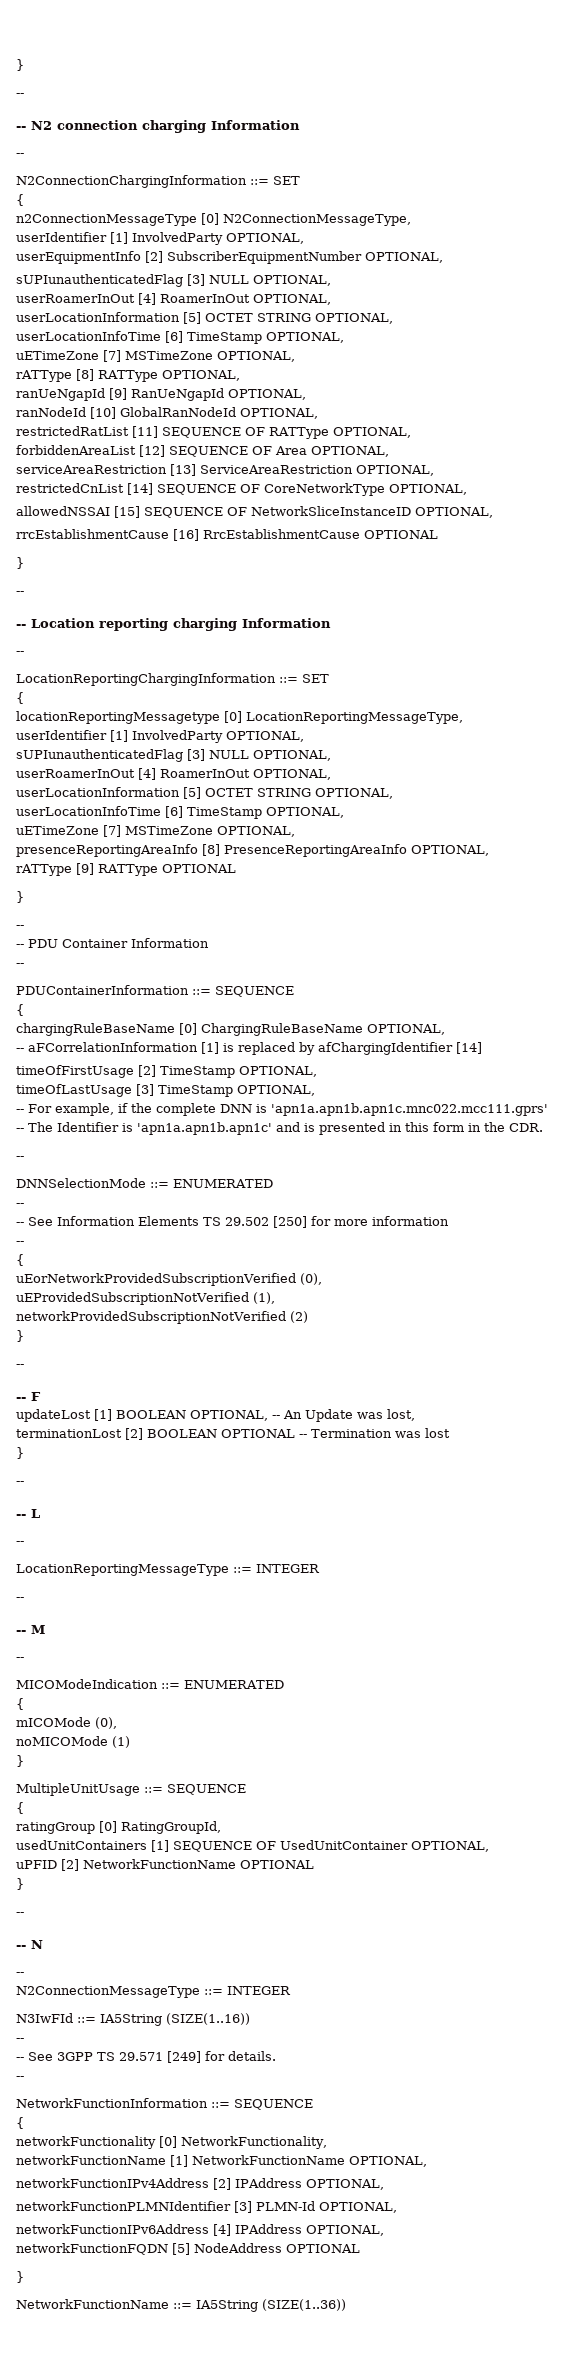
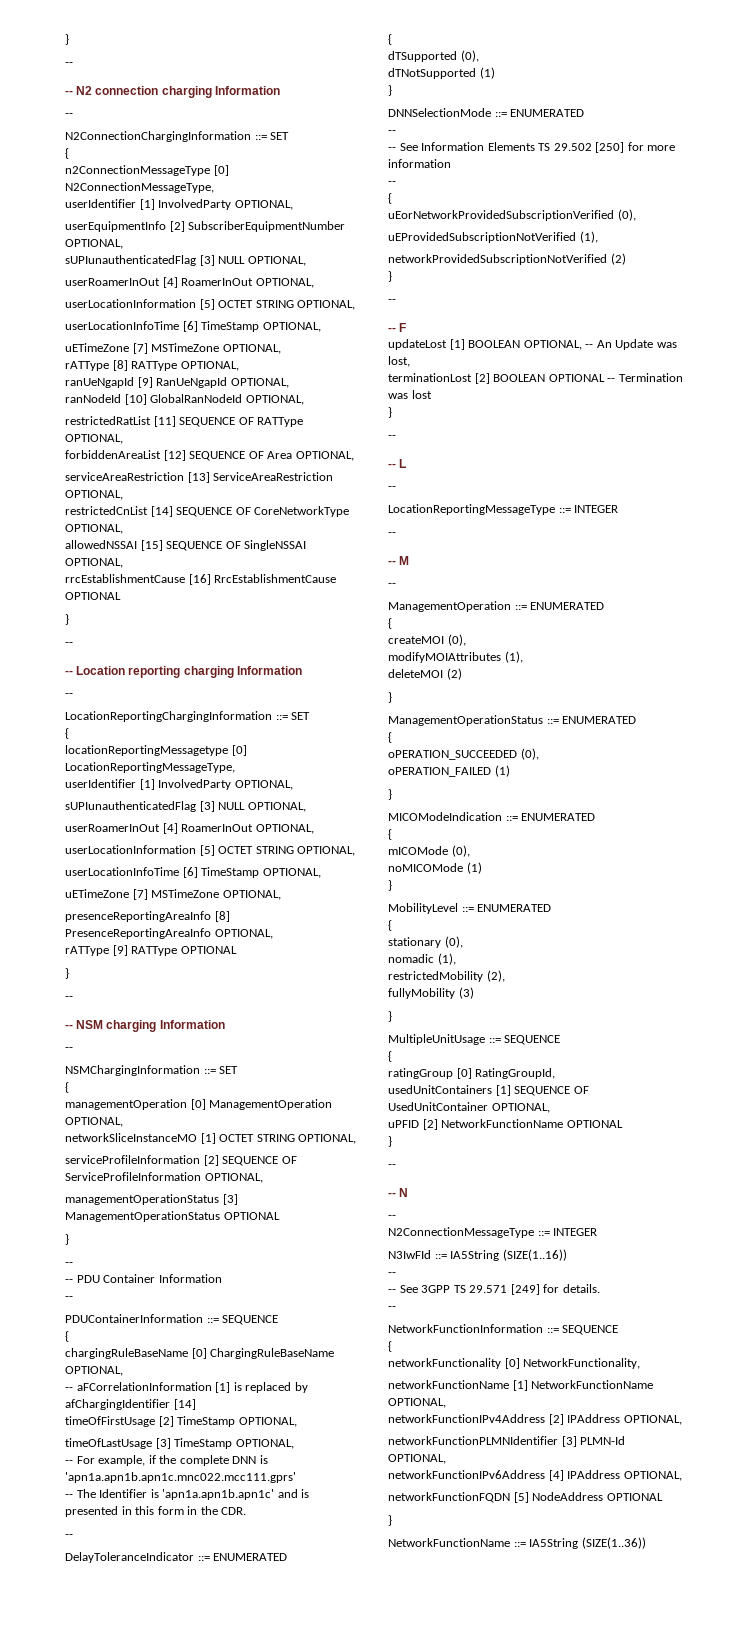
- allowedNSSAI [15] SEQUENCE OF NetworkSliceInstanceID OPTIONAL,
+ allowedNSSAI [15] SEQUENCE OF SingleNSSAI OPTIONAL,
+ -- NSM charging Information
+ --
+ NSMChargingInformation ::= SET
+ {
+ managementOperation [0] ManagementOperation OPTIONAL,
+ networkSliceInstanceMO [1] OCTET STRING OPTIONAL,
+ serviceProfileInformation [2] SEQUENCE OF ServiceProfileInformation OPTIONAL,
+ managementOperationStatus [3] ManagementOperationStatus OPTIONAL
+ }
+ --
+ DelayToleranceIndicator ::= ENUMERATED
+ {
+ dTSupported (0),
+ dTNotSupported (1)
+ }
+ ManagementOperation ::= ENUMERATED
+ {
+ createMOI (0),
+ modifyMOIAttributes (1),
+ deleteMOI (2)
+ }
+ ManagementOperationStatus ::= ENUMERATED
+ {
+ oPERATION_SUCCEEDED (0),
+ oPERATION_FAILED (1)
+ }
+ MobilityLevel ::= ENUMERATED
+ {
+ stationary (0),
+ nomadic (1),
+ restrictedMobility (2),
+ fullyMobility (3)
+ }

